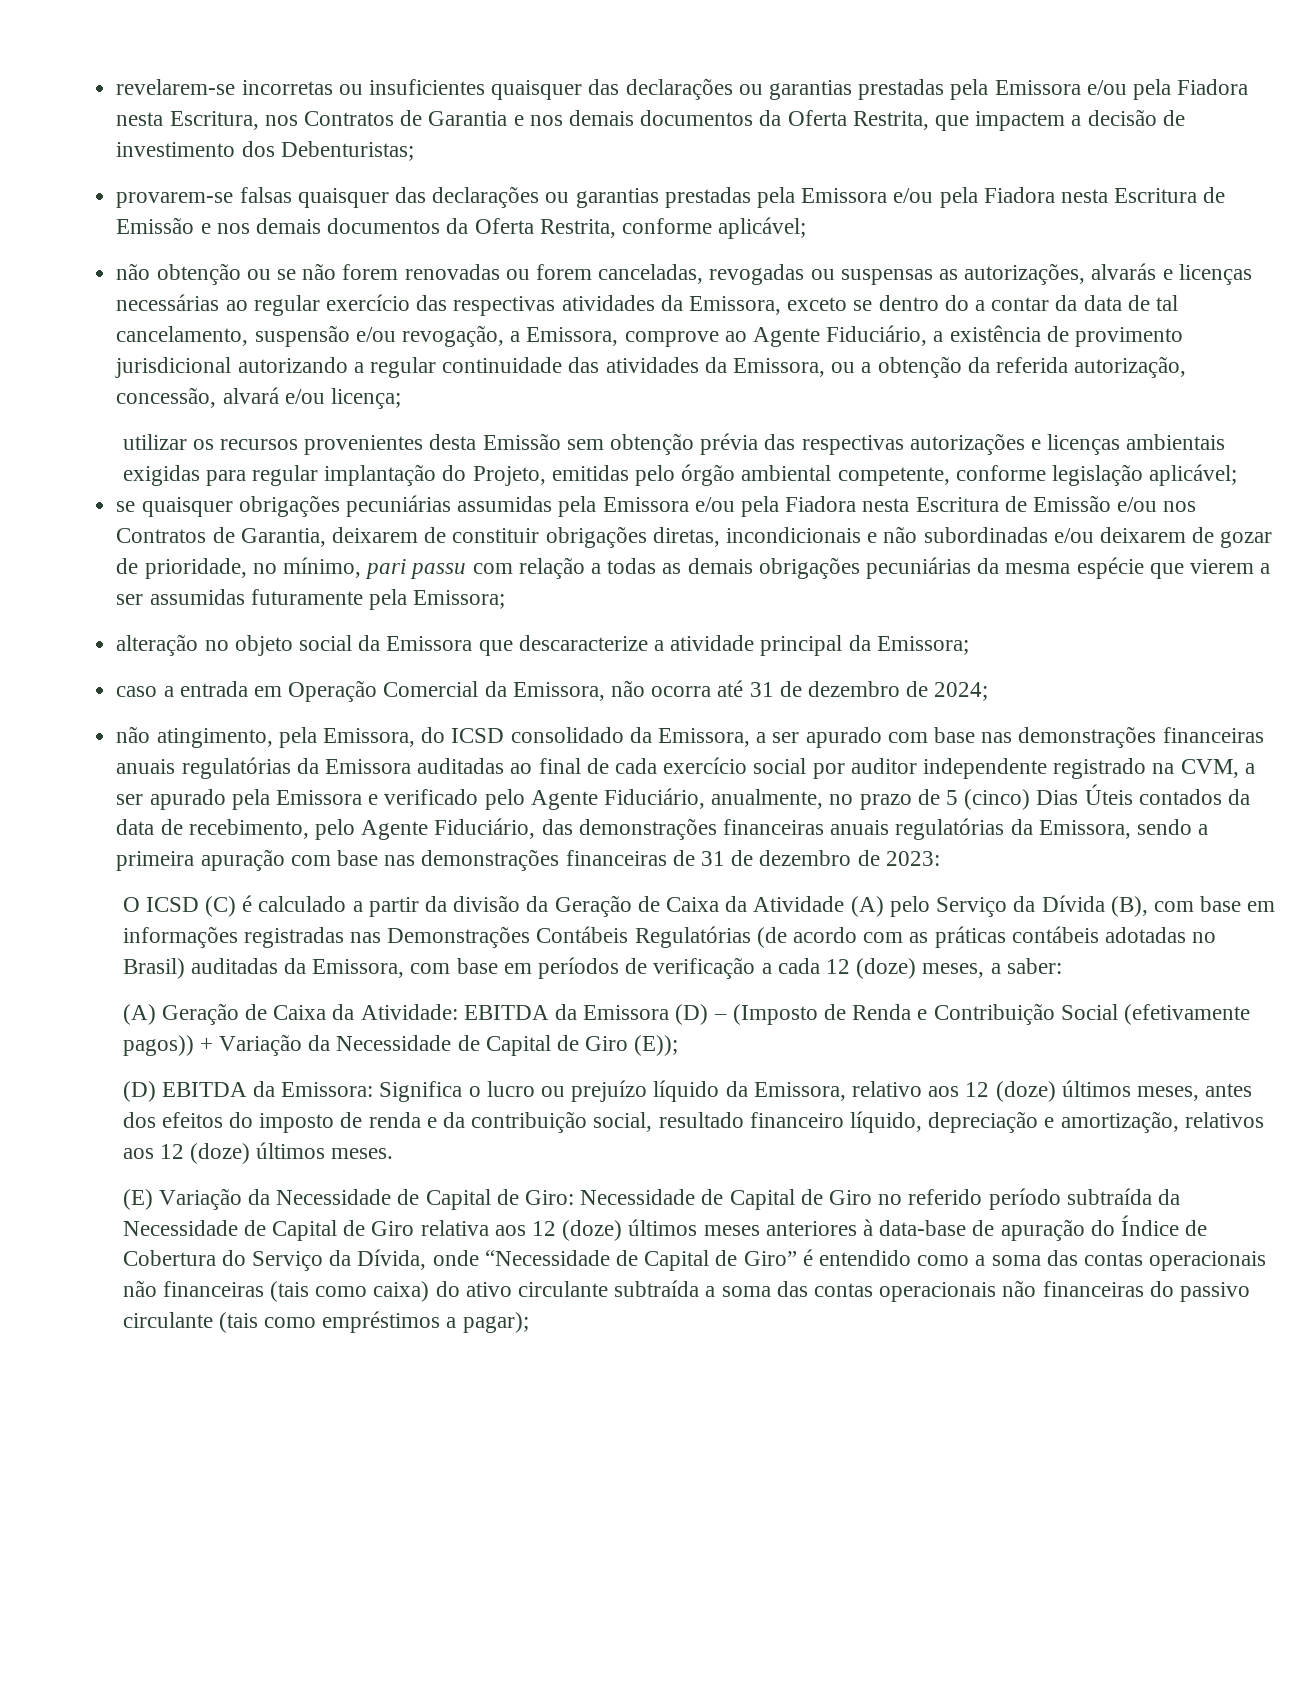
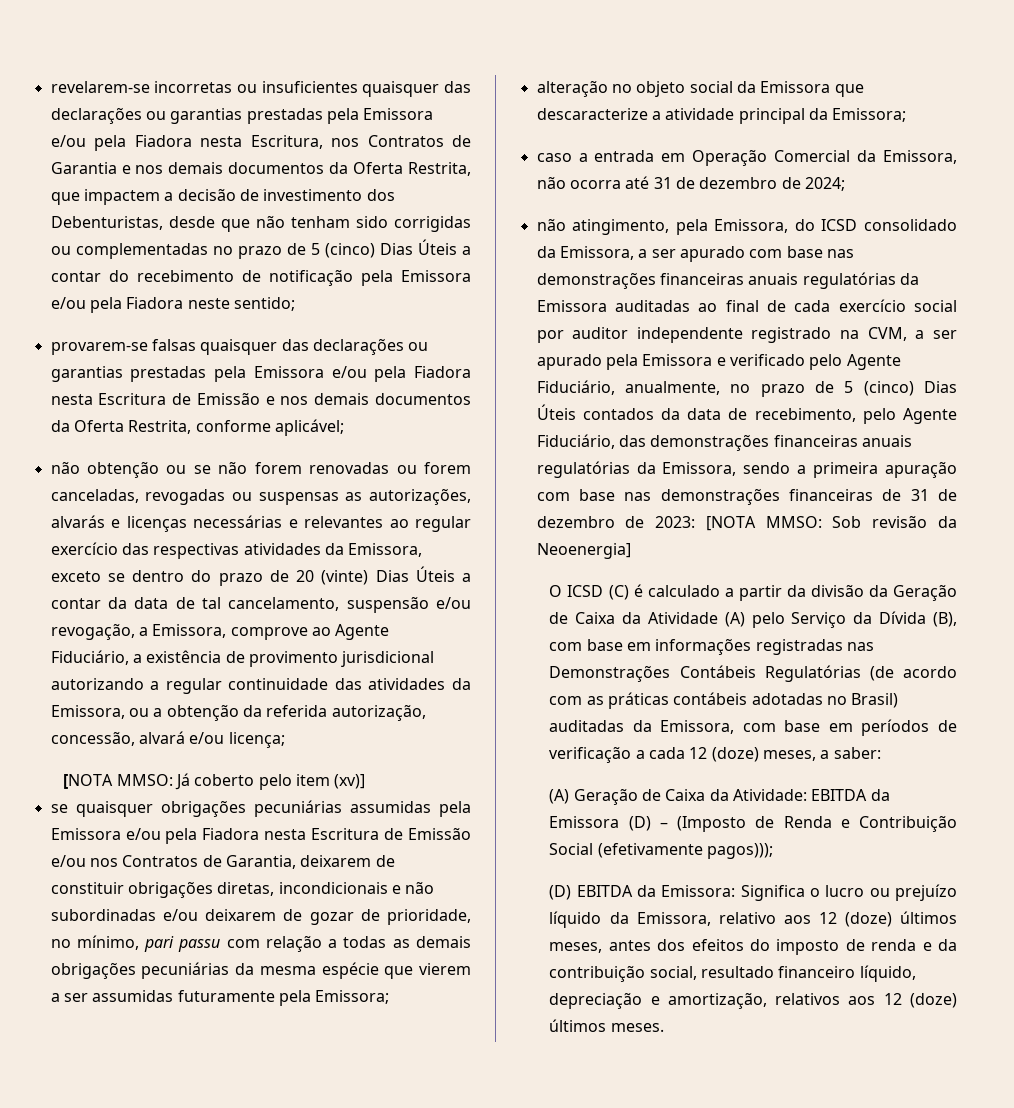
- revelarem-se incorretas ou insuficientes quaisquer das declarações ou garantias prestadas pela Emissora e/ou pela Fiadora nesta Escritura, nos Contratos de Garantia e nos demais documentos da Oferta Restrita, que impactem a decisão de investimento dos Debenturistas;
+ revelarem-se incorretas ou insuficientes quaisquer das declarações ou garantias prestadas pela Emissora e/ou pela Fiadora nesta Escritura, nos Contratos de Garantia e nos demais documentos da Oferta Restrita, que impactem a decisão de investimento dos Debenturistas, desde que não tenham sido corrigidas ou complementadas no prazo de 5 (cinco) Dias Úteis a contar do recebimento de notificação pela Emissora e/ou pela Fiadora neste sentido;
- não obtenção ou se não forem renovadas ou forem canceladas, revogadas ou suspensas as autorizações, alvarás e licenças necessárias ao regular exercício das respectivas atividades da Emissora, exceto se dentro do a contar da data de tal cancelamento, suspensão e/ou revogação, a Emissora, comprove ao Agente Fiduciário, a existência de provimento jurisdicional autorizando a regular continuidade das atividades da Emissora, ou a obtenção da referida autorização, concessão, alvará e/ou licença;
+ não obtenção ou se não forem renovadas ou forem canceladas, revogadas ou suspensas as autorizações, alvarás e licenças necessárias e relevantes ao regular exercício das respectivas atividades da Emissora, exceto se dentro do prazo de 20 (vinte) Dias Úteis a contar da data de tal cancelamento, suspensão e/ou revogação, a Emissora, comprove ao Agente Fiduciário, a existência de provimento jurisdicional autorizando a regular continuidade das atividades da Emissora, ou a obtenção da referida autorização, concessão, alvará e/ou licença;
- utilizar os recursos provenientes desta Emissão sem obtenção prévia das respectivas autorizações e licenças ambientais exigidas para regular implantação do Projeto, emitidas pelo órgão ambiental competente, conforme legislação aplicável;
+ [NOTA MMSO: Já coberto pelo item (xv)]
+ [NOTA MMSO: Sob revisão da Neoenergia]
- (A) Geração de Caixa da Atividade: EBITDA da Emissora (D) – (Imposto de Renda e Contribuição Social (efetivamente pagos)) + Variação da Necessidade de Capital de Giro (E));
+ (A) Geração de Caixa da Atividade: EBITDA da Emissora (D) – (Imposto de Renda e Contribuição Social (efetivamente pagos)));
- (E) Variação da Necessidade de Capital de Giro: Necessidade de Capital de Giro no referido período subtraída da Necessidade de Capital de Giro relativa aos 12 (doze) últimos meses anteriores à data-base de apuração do Índice de Cobertura do Serviço da Dívida, onde “Necessidade de Capital de Giro” é entendido como a soma das contas operacionais não financeiras (tais como caixa) do ativo circulante subtraída a soma das contas operacionais não financeiras do passivo circulante (tais como empréstimos a pagar);

